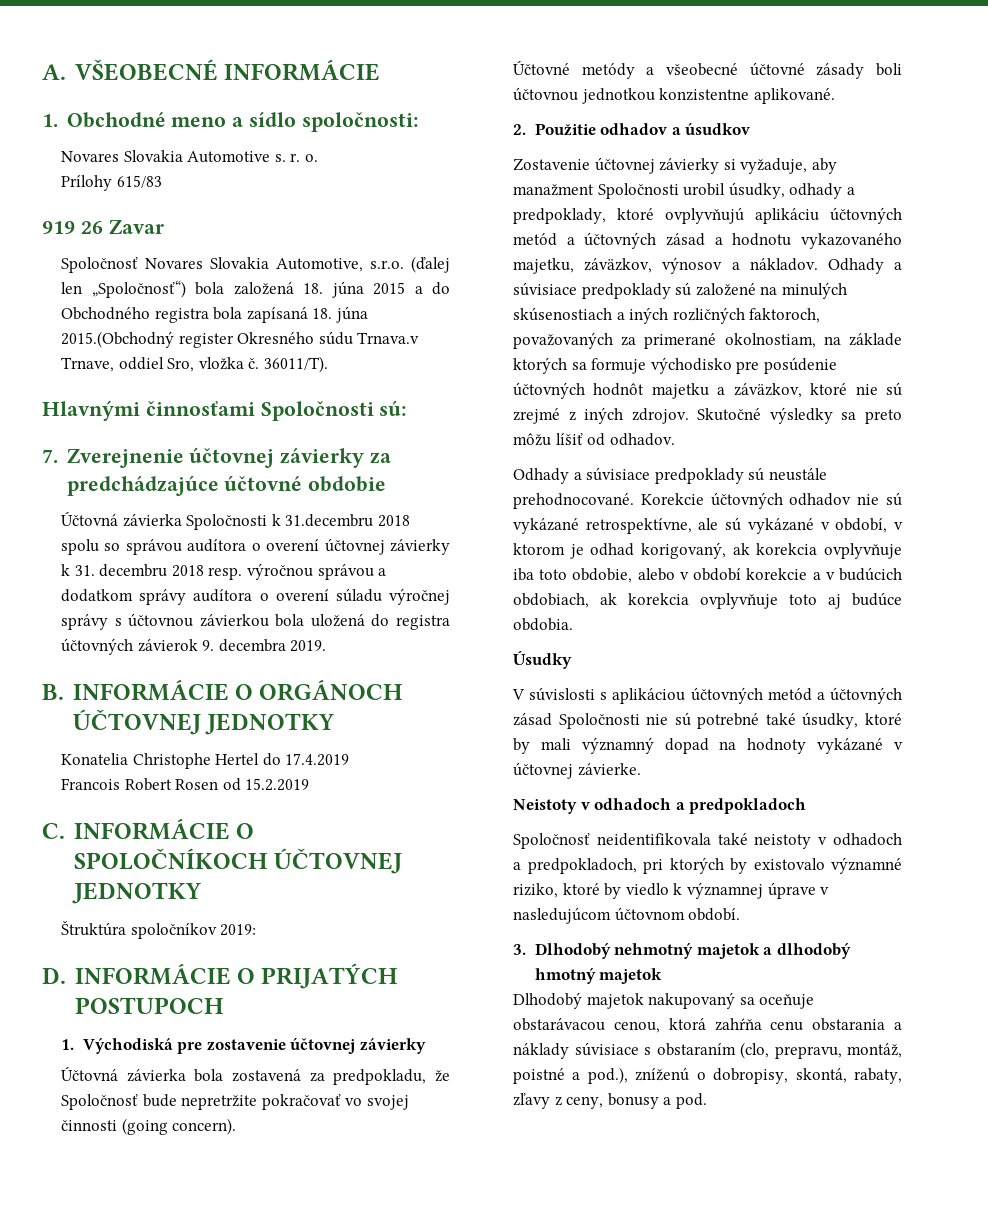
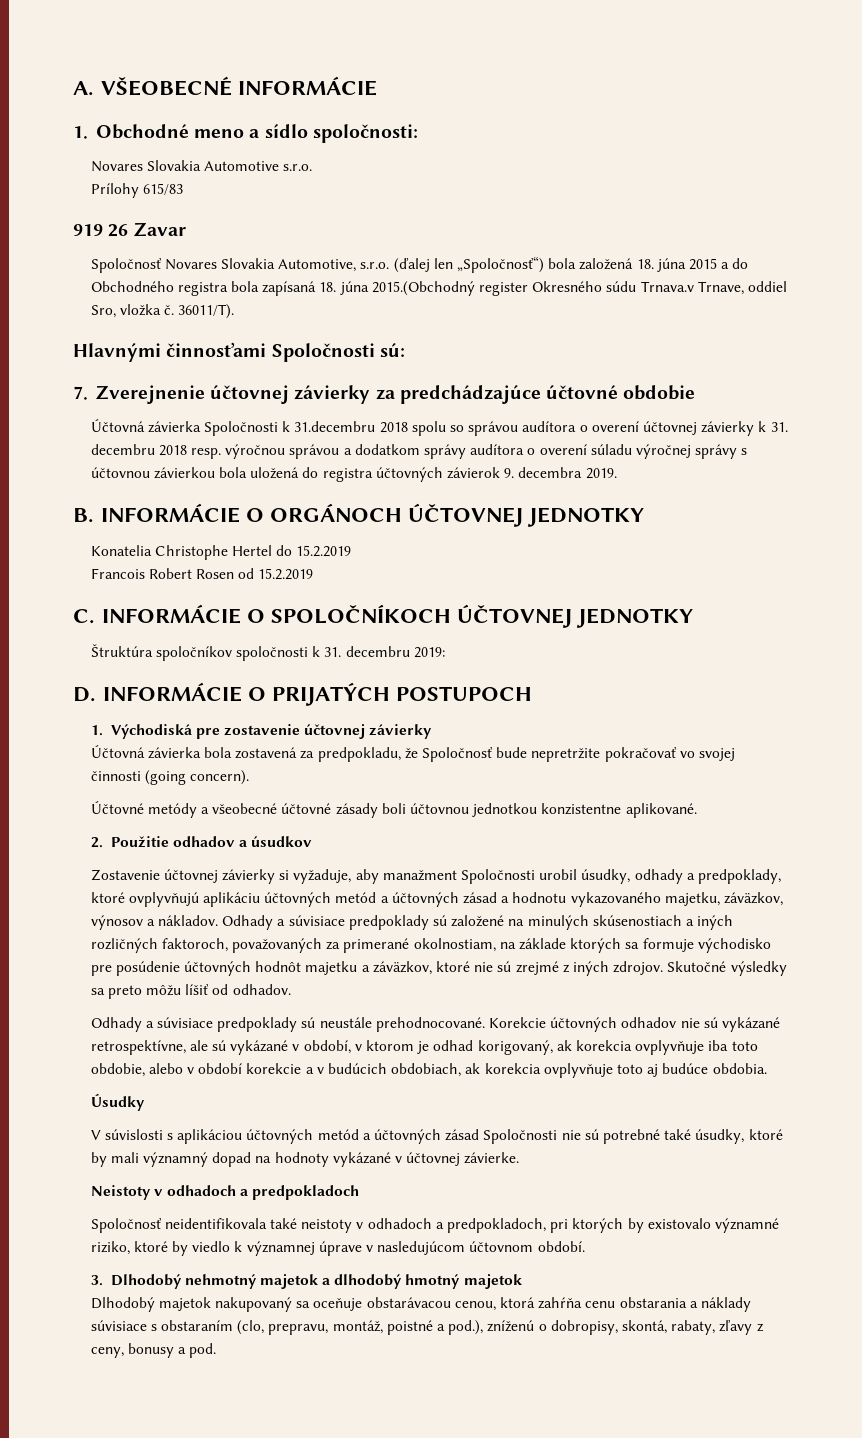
- Novares Slovakia Automotive s. r. o.
+ Novares Slovakia Automotive s.r.o.
- Konatelia Christophe Hertel do 17.4.2019
+ Konatelia Christophe Hertel do 15.2.2019
- Štruktúra spoločníkov 2019:
+ Štruktúra spoločníkov spoločnosti k 31. decembru 2019:

